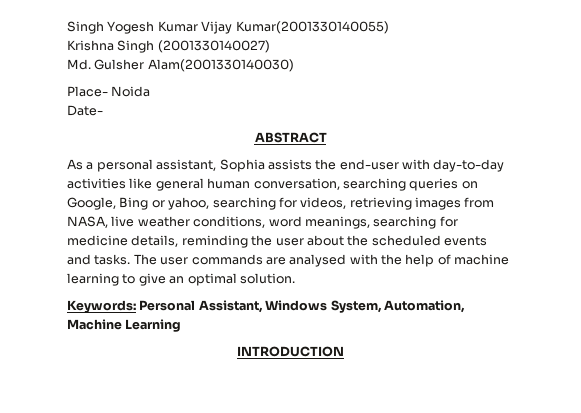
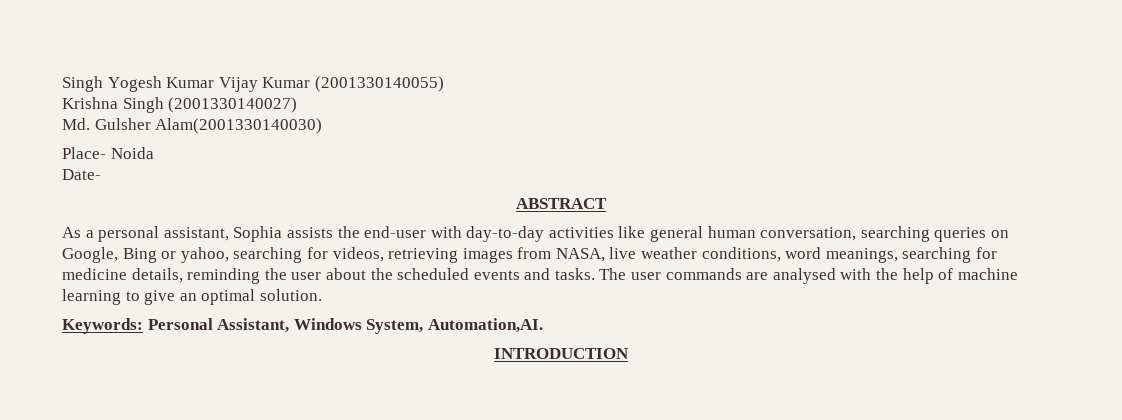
- Singh Yogesh Kumar Vijay Kumar(2001330140055)
+ Singh Yogesh Kumar Vijay Kumar (2001330140055)
- Keywords: Personal Assistant, Windows System, Automation, Machine Learning
+ Keywords: Personal Assistant, Windows System, Automation,AI.

